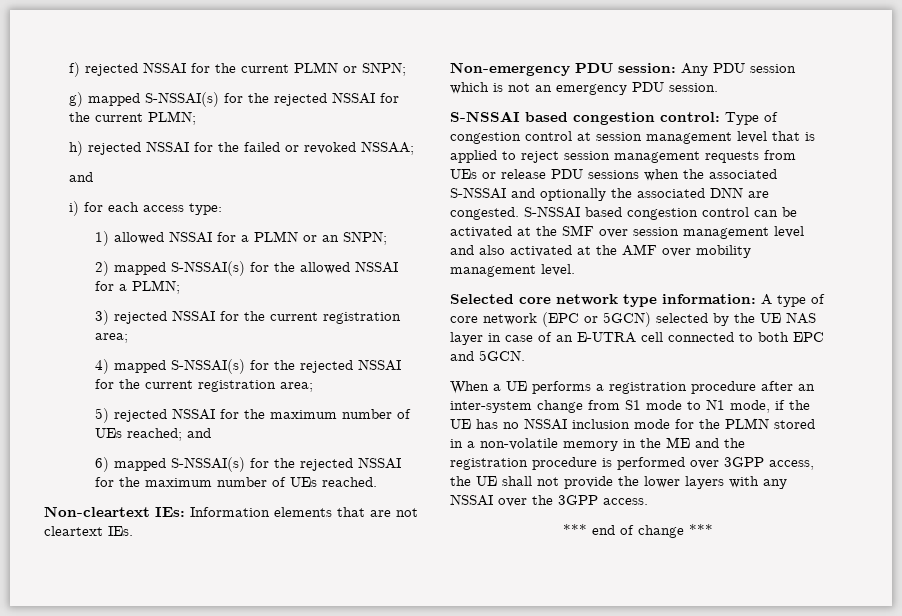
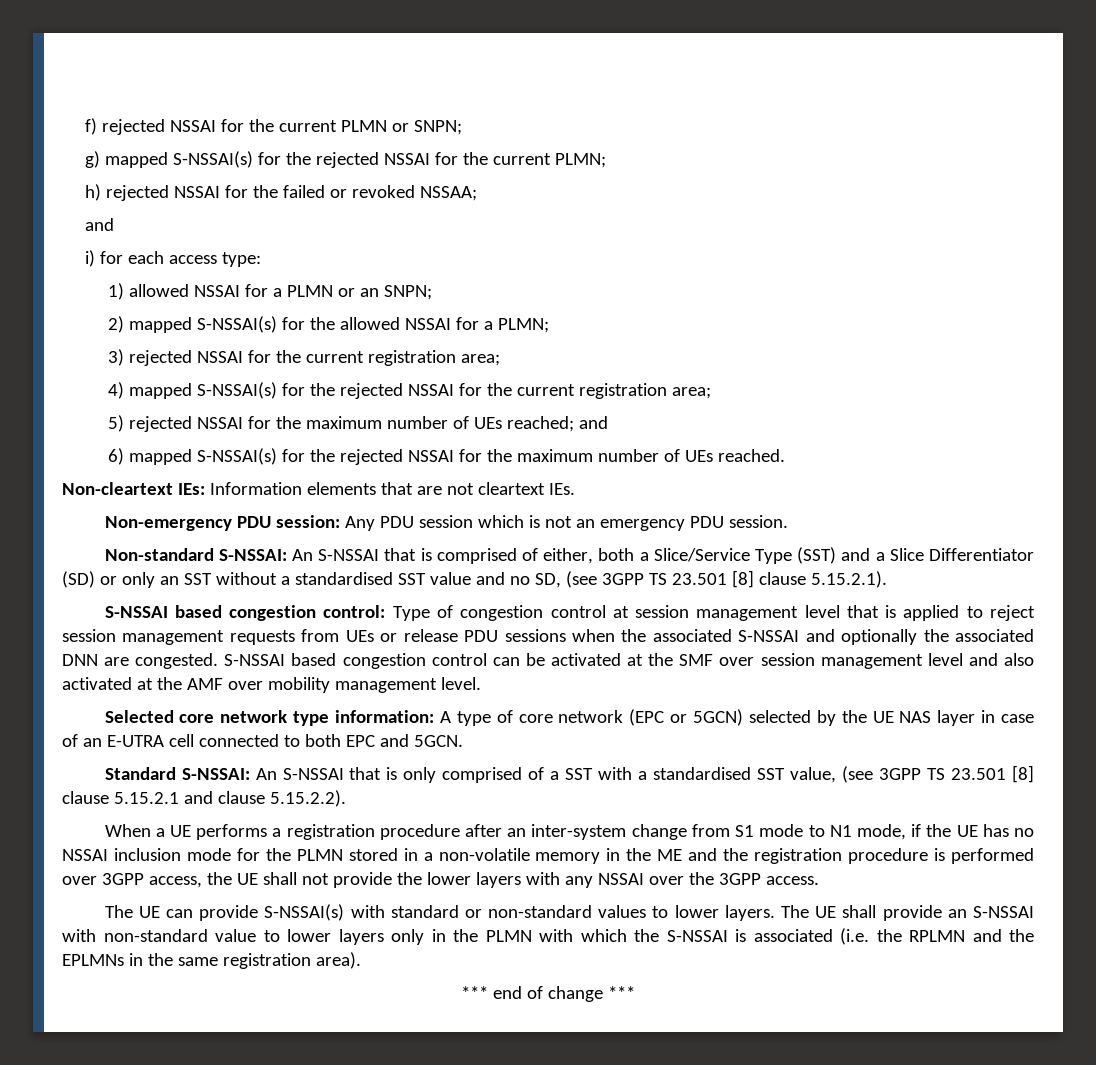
+ Non-standard S-NSSAI: An S-NSSAI that is comprised of either, both a Slice/Service Type (SST) and a Slice Differentiator (SD) or only an SST without a standardised SST value and no SD, (see 3GPP TS 23.501 [8] clause 5.15.2.1).
+ Standard S-NSSAI: An S-NSSAI that is only comprised of a SST with a standardised SST value, (see 3GPP TS 23.501 [8] clause 5.15.2.1 and clause 5.15.2.2).
+ The UE can provide S-NSSAI(s) with standard or non-standard values to lower layers. The UE shall provide an S-NSSAI with non-standard value to lower layers only in the PLMN with which the S-NSSAI is associated (i.e. the RPLMN and the EPLMNs in the same registration area).

